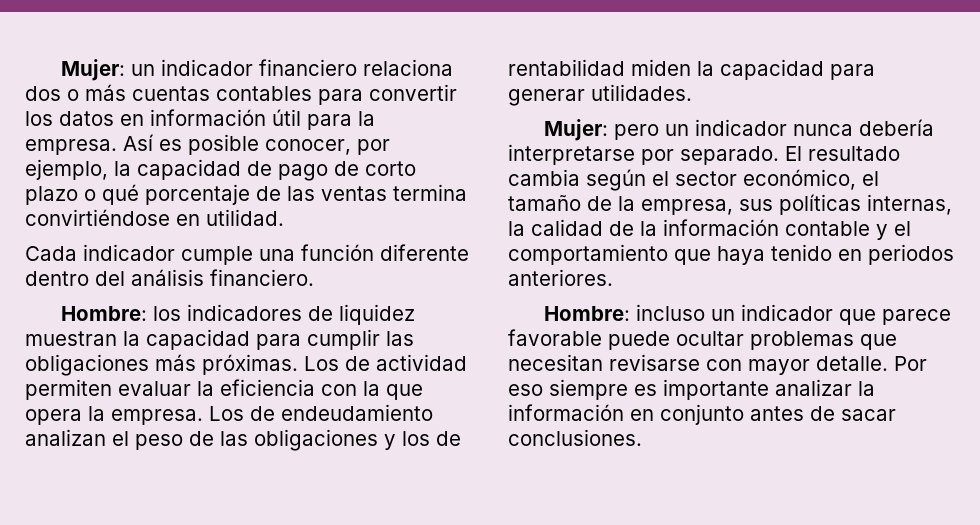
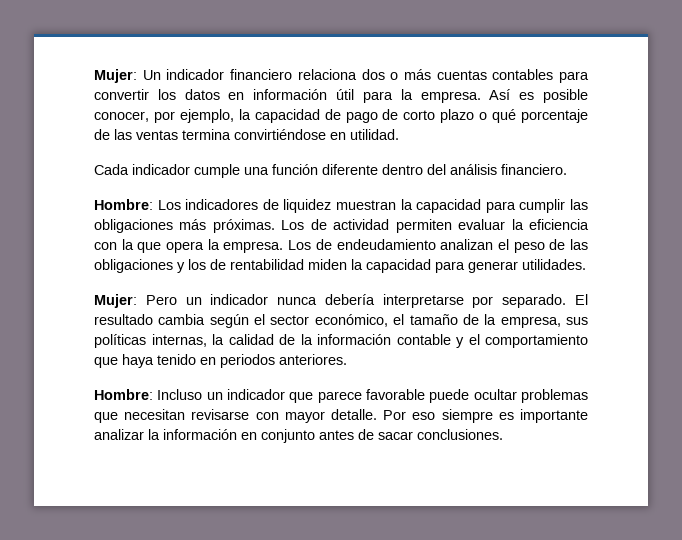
- Mujer: un indicador financiero relaciona dos o más cuentas contables para convertir los datos en información útil para la empresa.
+ Mujer: Un indicador financiero relaciona dos o más cuentas contables para convertir los datos en información útil para la empresa.
- Hombre: los indicadores de liquidez muestran la capacidad para cumplir las obligaciones más próximas.
+ Hombre: Los indicadores de liquidez muestran la capacidad para cumplir las obligaciones más próximas.
- Mujer: pero un indicador nunca debería interpretarse por separado.
+ Mujer: Pero un indicador nunca debería interpretarse por separado.
- Hombre: incluso un indicador que parece favorable puede ocultar problemas que necesitan revisarse con mayor detalle.
+ Hombre: Incluso un indicador que parece favorable puede ocultar problemas que necesitan revisarse con mayor detalle.

